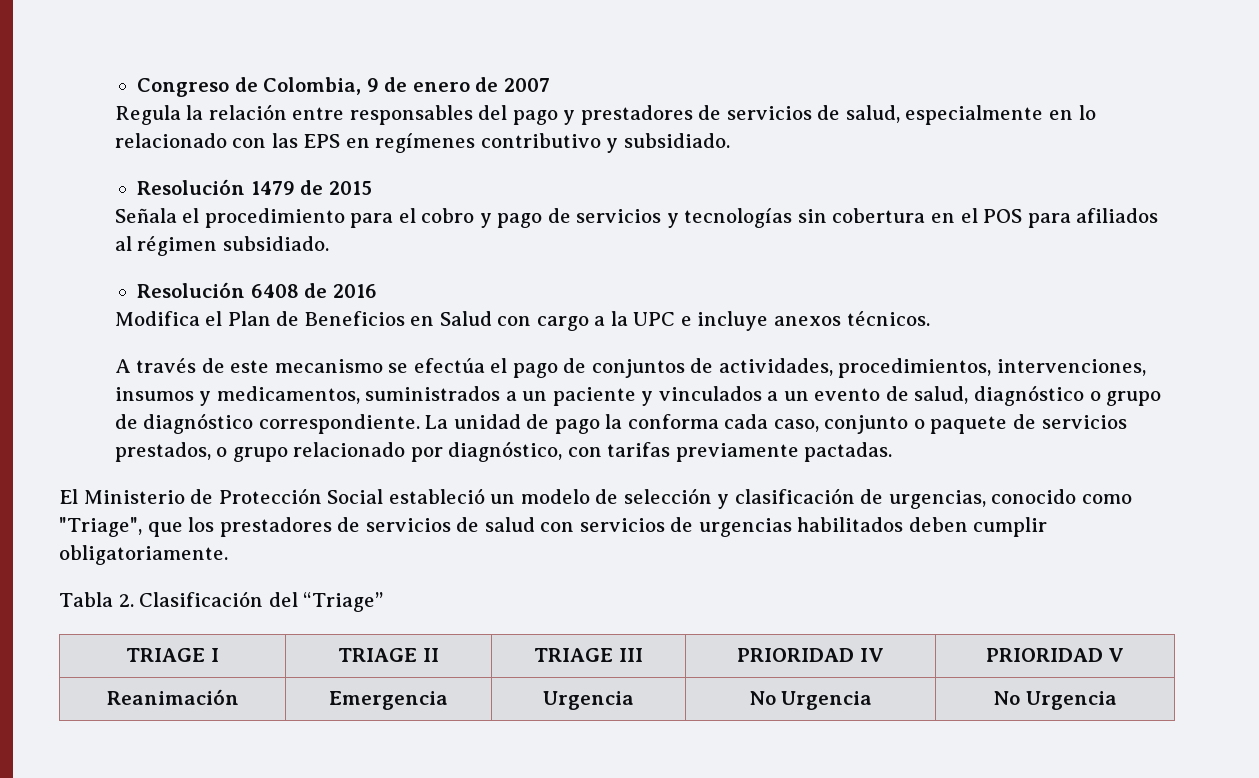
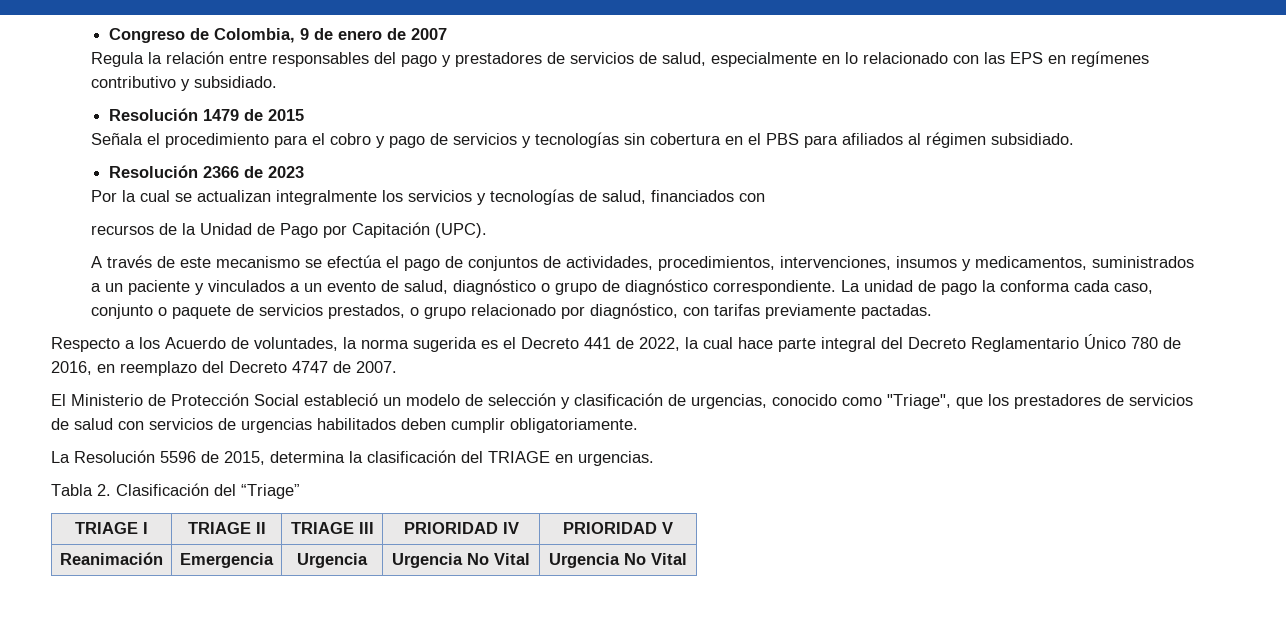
- Señala el procedimiento para el cobro y pago de servicios y tecnologías sin cobertura en el POS para afiliados al régimen subsidiado.
+ Señala el procedimiento para el cobro y pago de servicios y tecnologías sin cobertura en el PBS para afiliados al régimen subsidiado.
- Resolución 6408 de 2016
- Modifica el Plan de Beneficios en Salud con cargo a la UPC e incluye anexos técnicos.
+ Resolución 2366 de 2023
+ Por la cual se actualizan integralmente los servicios y tecnologías de salud, financiados con
+ recursos de la Unidad de Pago por Capitación (UPC).
+ Respecto a los Acuerdo de voluntades, la norma sugerida es el Decreto 441 de 2022, la cual hace parte integral del Decreto Reglamentario Único 780 de 2016, en reemplazo del Decreto 4747 de 2007.
+ La Resolución 5596 de 2015, determina la clasificación del TRIAGE en urgencias.
- Reanimación | Emergencia | Urgencia | No Urgencia | No Urgencia
+ Reanimación | Emergencia | Urgencia | Urgencia No Vital | Urgencia No Vital

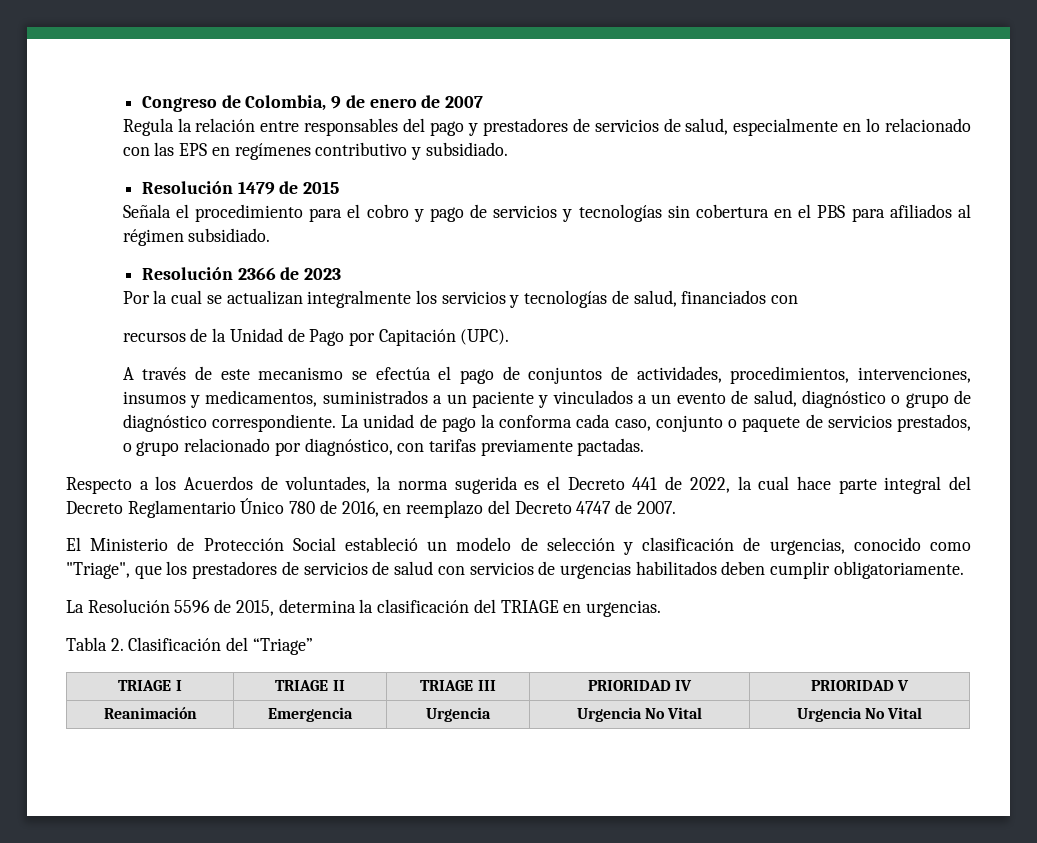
- Respecto a los Acuerdo de voluntades, la norma sugerida es el Decreto 441 de 2022, la cual hace parte integral del Decreto Reglamentario Único 780 de 2016, en reemplazo del Decreto 4747 de 2007.
+ Respecto a los Acuerdos de voluntades, la norma sugerida es el Decreto 441 de 2022, la cual hace parte integral del Decreto Reglamentario Único 780 de 2016, en reemplazo del Decreto 4747 de 2007.

